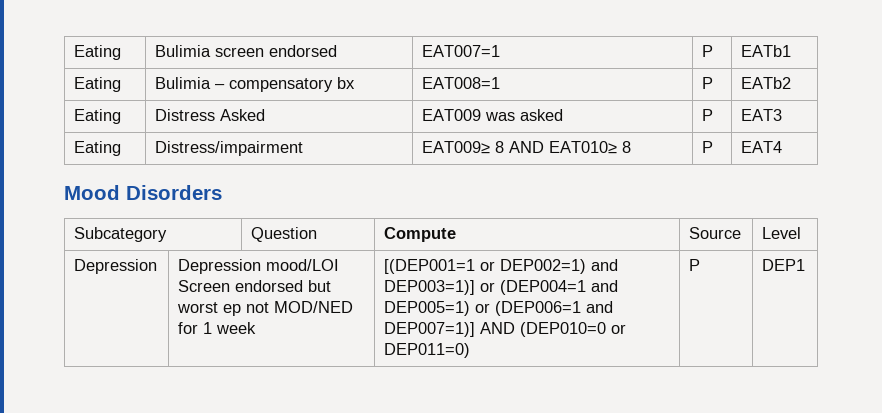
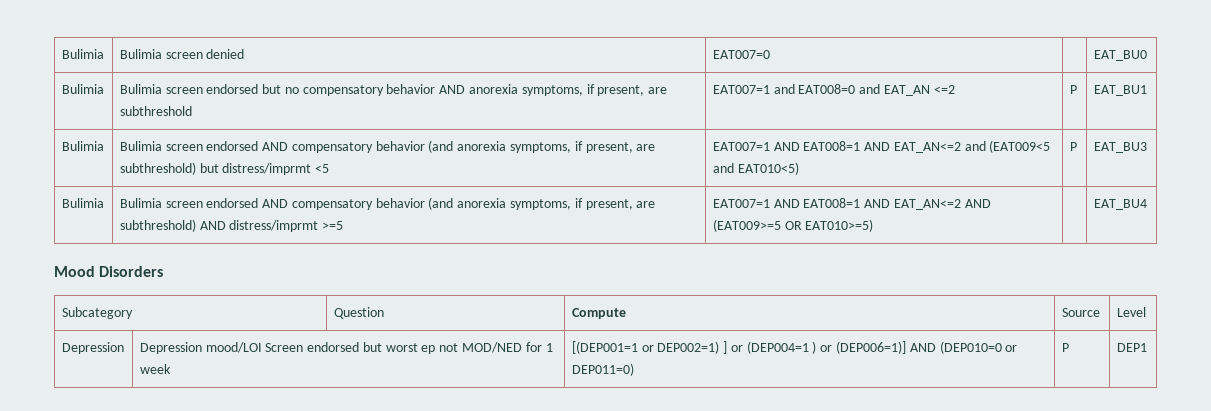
- Eating | Bulimia screen endorsed | EAT007=1 | P | EATb1
- Eating | Bulimia – compensatory bx | EAT008=1 | P | EATb2
- Eating | Distress Asked | EAT009 was asked | P | EAT3
- Eating | Distress/impairment | EAT009≥ 8 AND EAT010≥ 8 | P | EAT4
+ Bulimia | Bulimia screen denied | EAT007=0 | | EAT_BU0
+ Bulimia | Bulimia screen endorsed but no compensatory behavior AND anorexia symptoms, if present, are subthreshold | EAT007=1 and EAT008=0 and EAT_AN <=2 | P | EAT_BU1
+ Bulimia | Bulimia screen endorsed AND compensatory behavior (and anorexia symptoms, if present, are subthreshold) but distress/imprmt <5 | EAT007=1 AND EAT008=1 AND EAT_AN<=2 and (EAT009<5 and EAT010<5) | P | EAT_BU3
+ Bulimia | Bulimia screen endorsed AND compensatory behavior (and anorexia symptoms, if present, are subthreshold) AND distress/imprmt >=5 | EAT007=1 AND EAT008=1 AND EAT_AN<=2 AND (EAT009>=5 OR EAT010>=5) | | EAT_BU4
- Depression | Depression mood/LOI Screen endorsed but worst ep not MOD/NED for 1 week | [(DEP001=1 or DEP002=1) and DEP003=1)] or (DEP004=1 and DEP005=1) or (DEP006=1 and DEP007=1)] AND (DEP010=0 or DEP011=0) | P | DEP1
+ Depression | Depression mood/LOI Screen endorsed but worst ep not MOD/NED for 1 week | [(DEP001=1 or DEP002=1) ] or (DEP004=1 ) or (DEP006=1)] AND (DEP010=0 or DEP011=0) | P | DEP1

